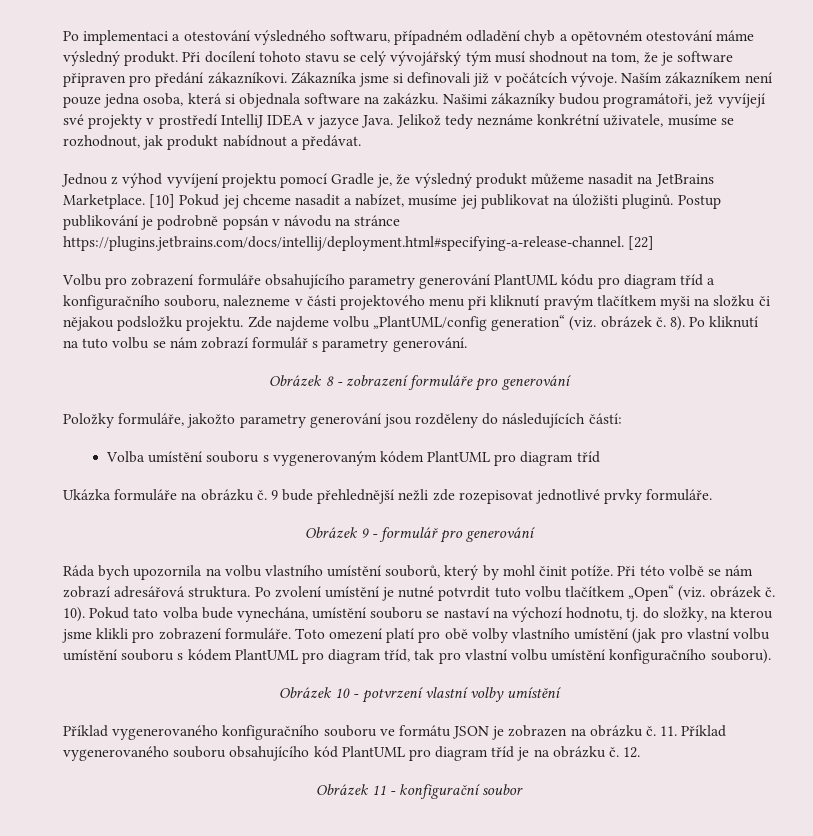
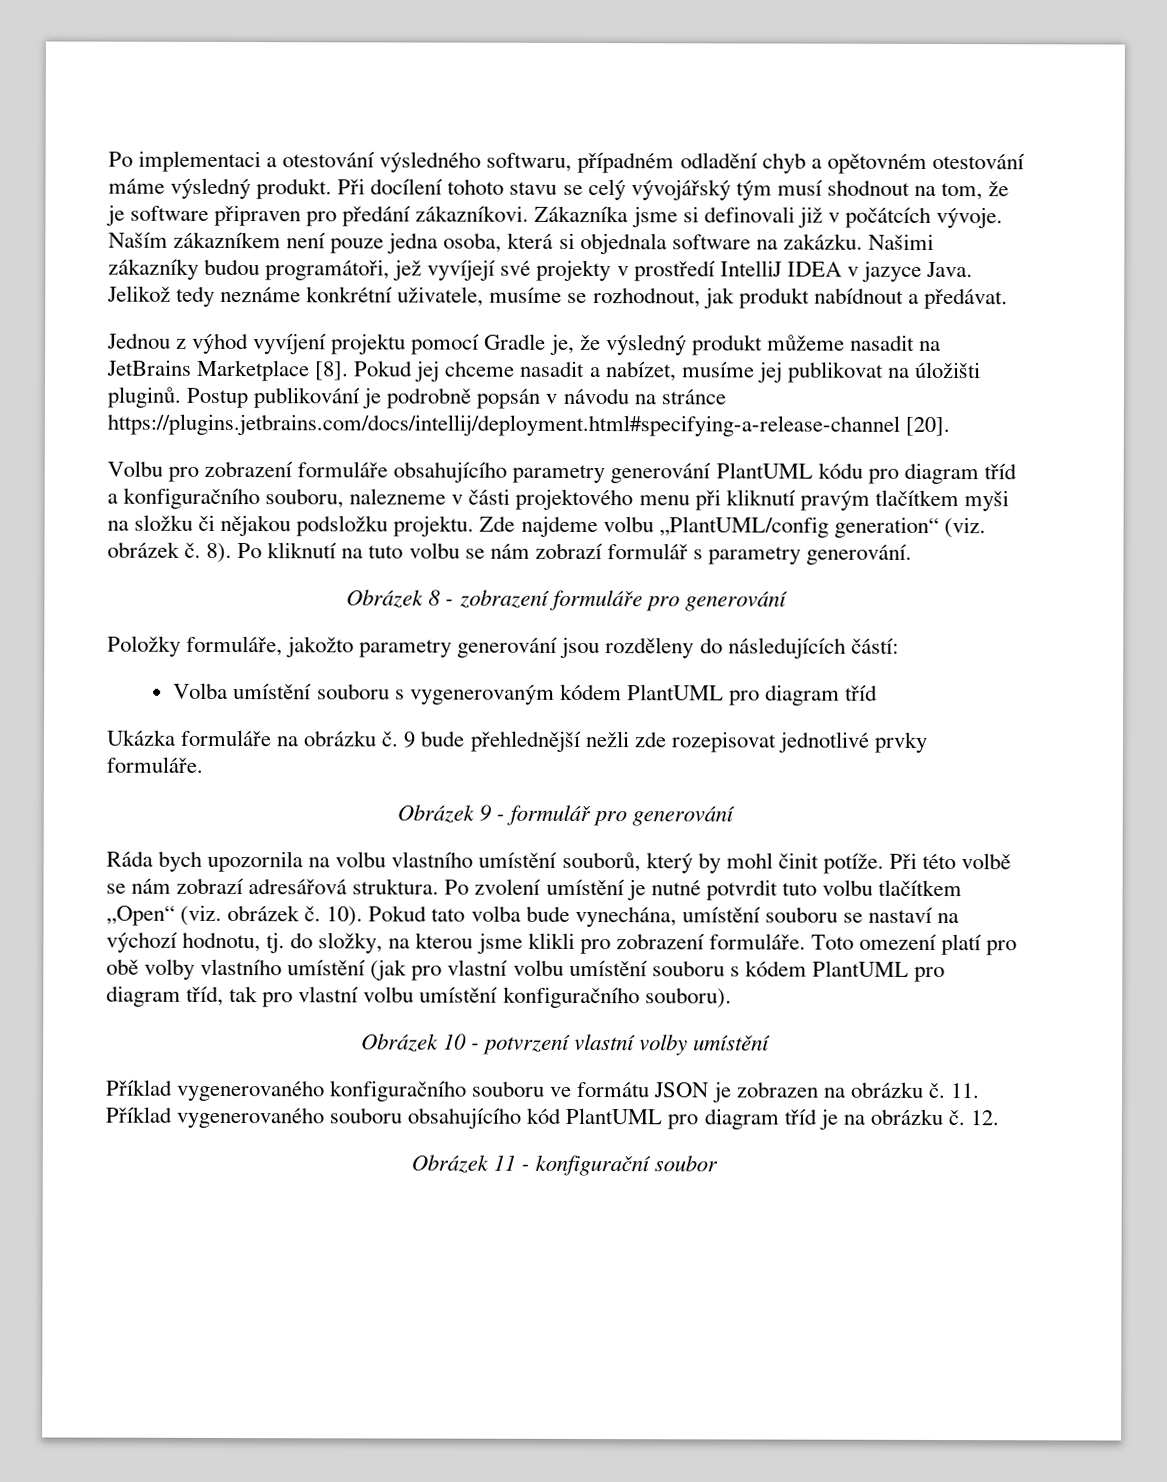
- Jednou z výhod vyvíjení projektu pomocí Gradle je, že výsledný produkt můžeme nasadit na JetBrains Marketplace. [10] Pokud jej chceme nasadit a nabízet, musíme jej publikovat na úložišti pluginů.
+ Jednou z výhod vyvíjení projektu pomocí Gradle je, že výsledný produkt můžeme nasadit na JetBrains Marketplace [8]. Pokud jej chceme nasadit a nabízet, musíme jej publikovat na úložišti pluginů.
- Postup publikování je podrobně popsán v návodu na stránce https://plugins.jetbrains.com/docs/intellij/deployment.html#specifying-a-release-channel. [22]
+ Postup publikování je podrobně popsán v návodu na stránce https://plugins.jetbrains.com/docs/intellij/deployment.html#specifying-a-release-channel [20].

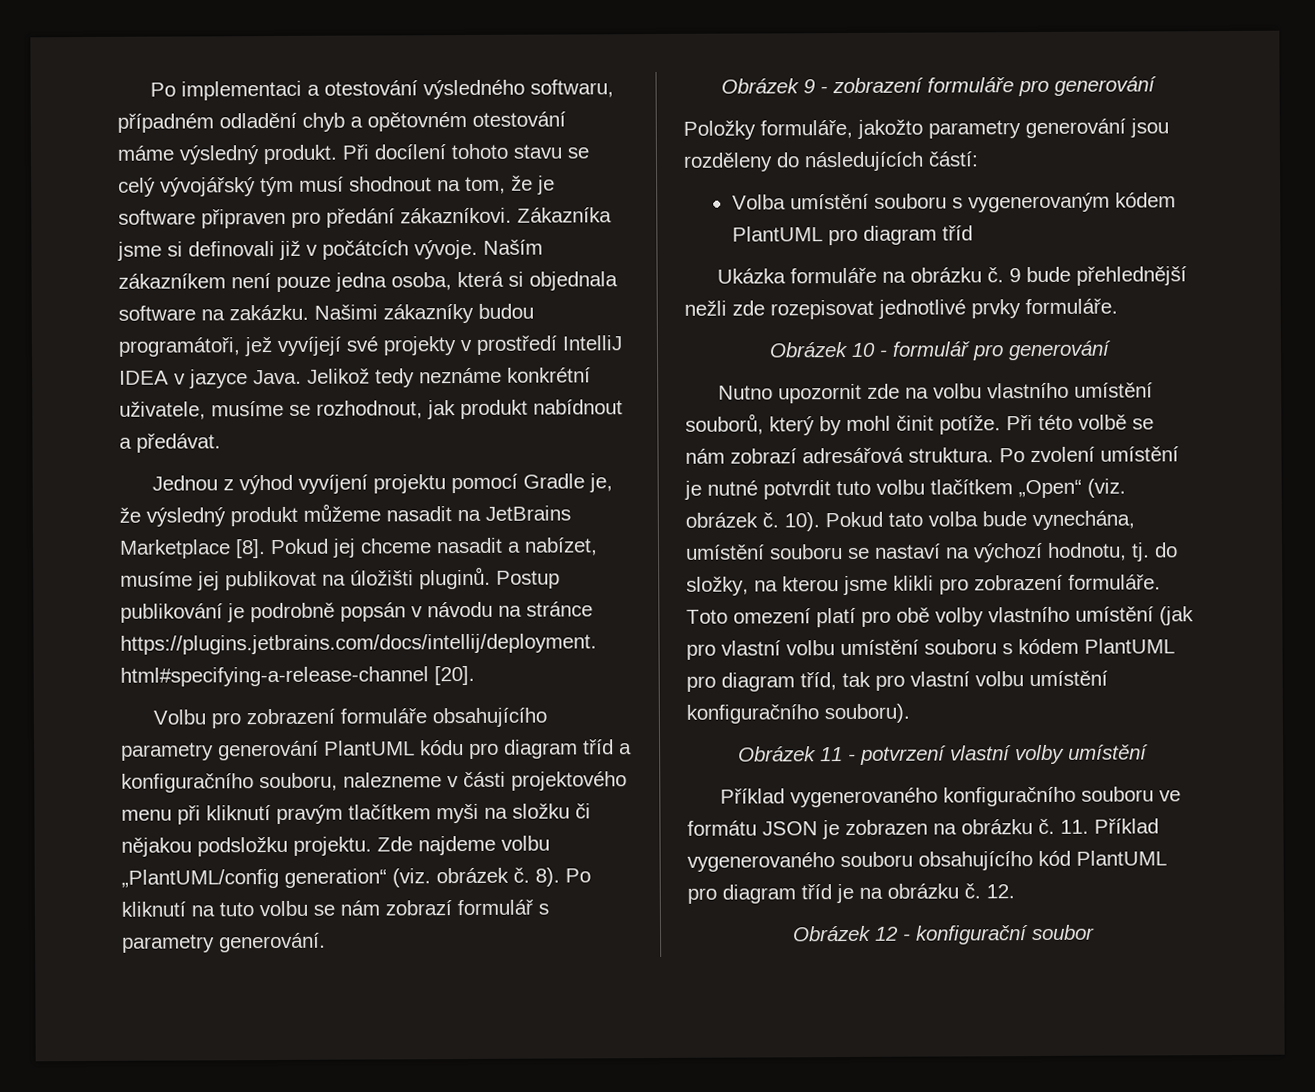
- Obrázek 8 - zobrazení formuláře pro generování
+ Obrázek 9 - zobrazení formuláře pro generování
- Obrázek 9 - formulář pro generování
+ Obrázek 10 - formulář pro generování
- Ráda bych upozornila na volbu vlastního umístění souborů, který by mohl činit potíže.
+ Nutno upozornit zde na volbu vlastního umístění souborů, který by mohl činit potíže.
- Obrázek 10 - potvrzení vlastní volby umístění
+ Obrázek 11 - potvrzení vlastní volby umístění
- Obrázek 11 - konfigurační soubor
+ Obrázek 12 - konfigurační soubor

